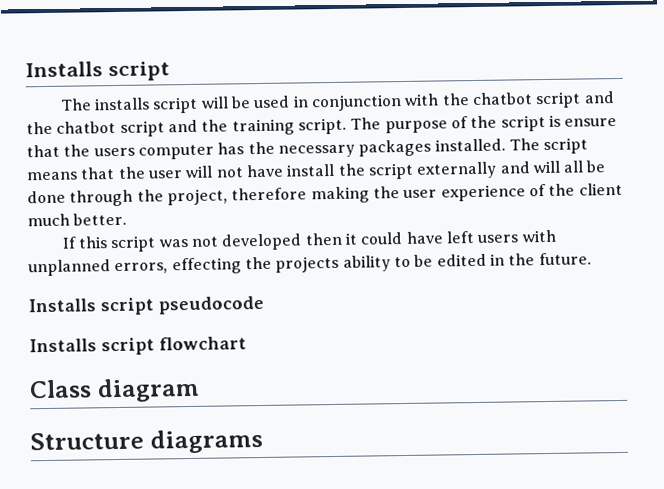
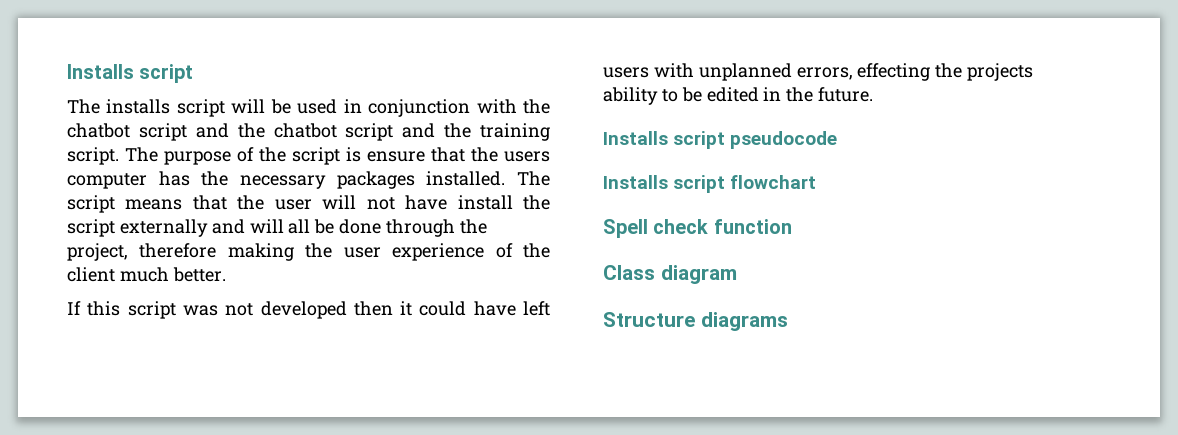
+ Spell check function

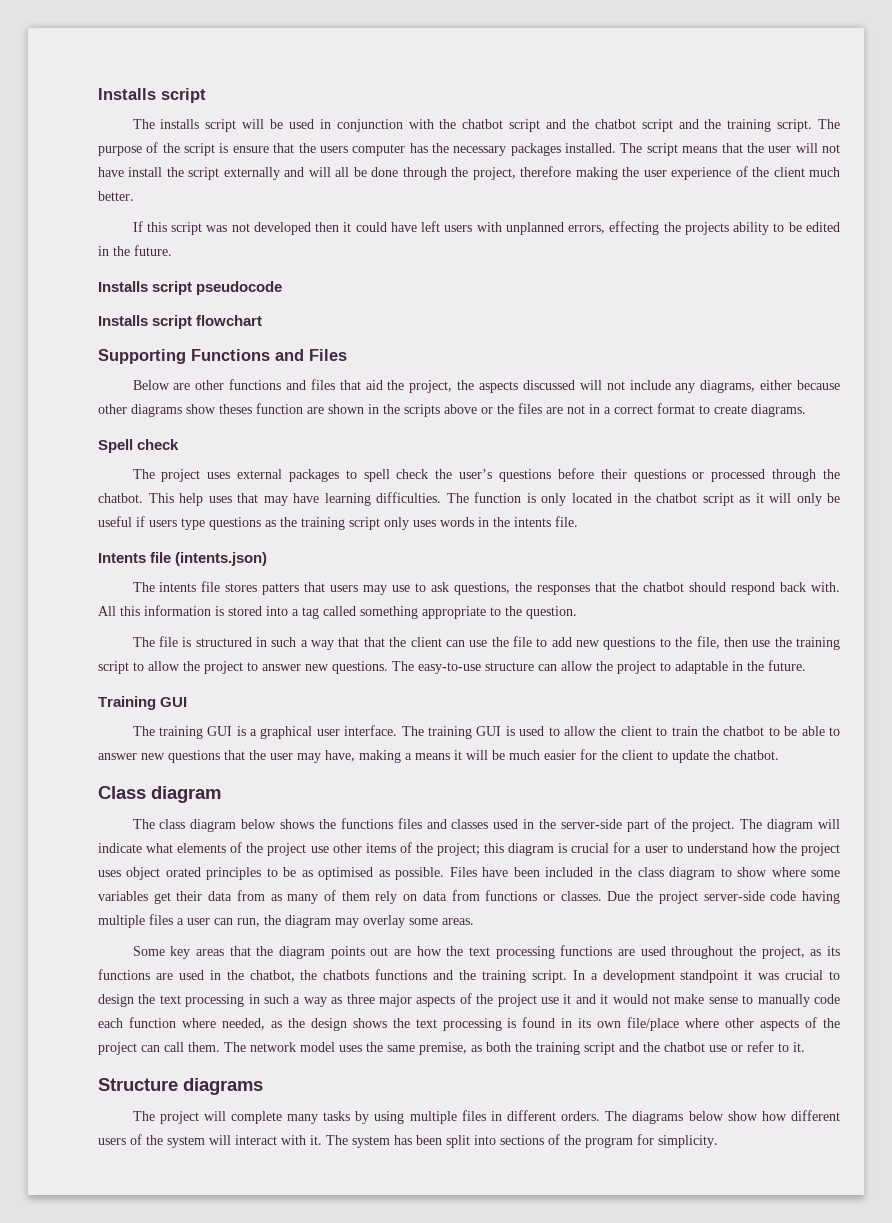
- Spell check function
+ Supporting Functions and Files
+ Below are other functions and files that aid the project, the aspects discussed will not include any diagrams, either because other diagrams show theses function are shown in the scripts above or the files are not in a correct format to create diagrams.
+ Spell check
+ The project uses external packages to spell check the user’s questions before their questions or processed through the chatbot. This help uses that may have learning difficulties. The function is only located in the chatbot script as it will only be useful if users type questions as the training script only uses words in the intents file.
+ Intents file (intents.json)
+ The intents file stores patters that users may use to ask questions, the responses that the chatbot should respond back with. All this information is stored into a tag called something appropriate to the question.
+ The file is structured in such a way that that the client can use the file to add new questions to the file, then use the training script to allow the project to answer new questions. The easy-to-use structure can allow the project to adaptable in the future.
+ Training GUI
+ The training GUI is a graphical user interface. The training GUI is used to allow the client to train the chatbot to be able to answer new questions that the user may have, making a means it will be much easier for the client to update the chatbot.
  Class diagram
+ The class diagram below shows the functions files and classes used in the server-side part of the project. The diagram will indicate what elements of the project use other items of the project; this diagram is crucial for a user to understand how the project uses object orated principles to be as optimised as possible. Files have been included in the class diagram to show where some variables get their data from as many of them rely on data from functions or classes. Due the project server-side code having multiple files a user can run, the diagram may overlay some areas.
+ Some key areas that the diagram points out are how the text processing functions are used throughout the project, as its functions are used in the chatbot, the chatbots functions and the training script. In a development standpoint it was crucial to design the text processing in such a way as three major aspects of the project use it and it would not make sense to manually code each function where needed, as the design shows the text processing is found in its own file/place where other aspects of the project can call them. The network model uses the same premise, as both the training script and the chatbot use or refer to it.
  Structure diagrams
+ The project will complete many tasks by using multiple files in different orders. The diagrams below show how different users of the system will interact with it. The system has been split into sections of the program for simplicity.

